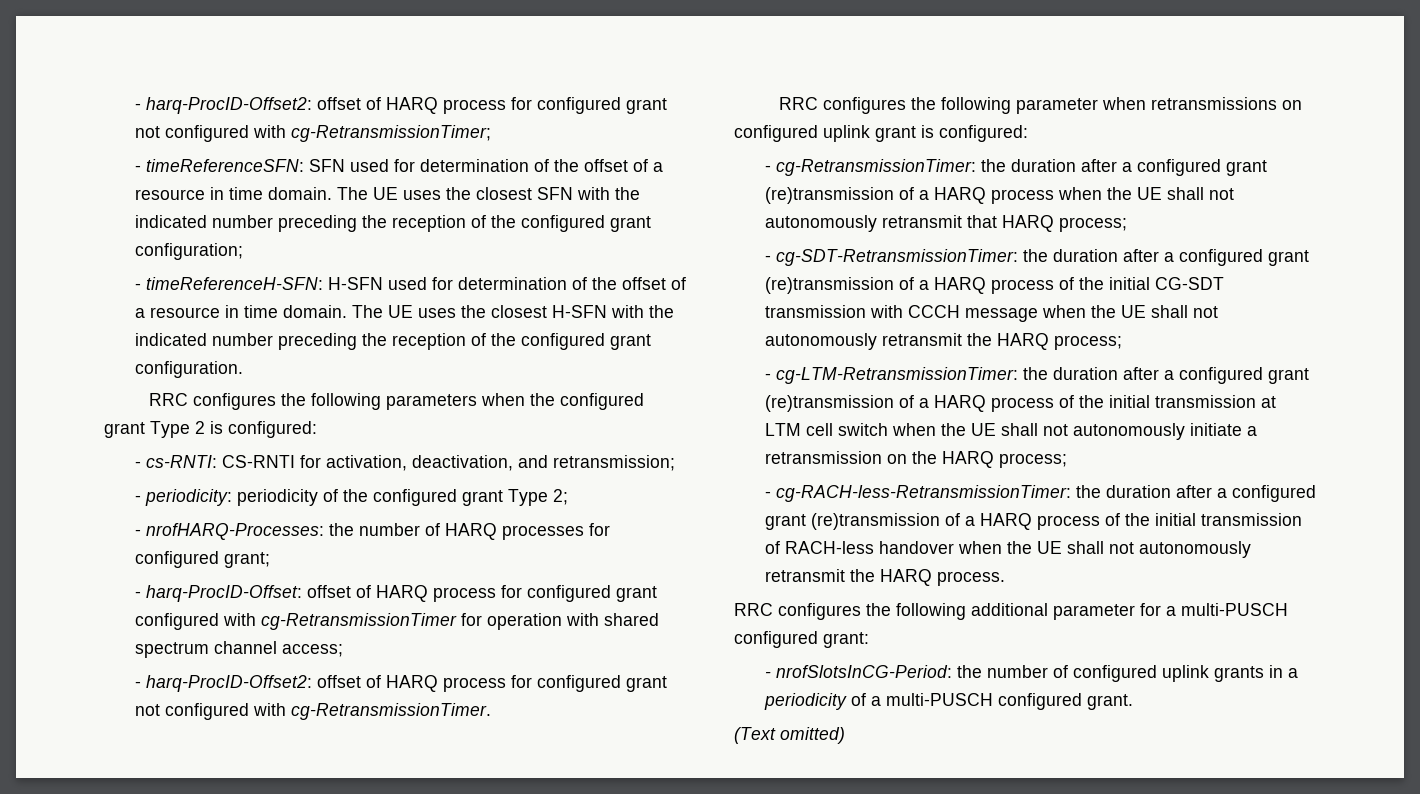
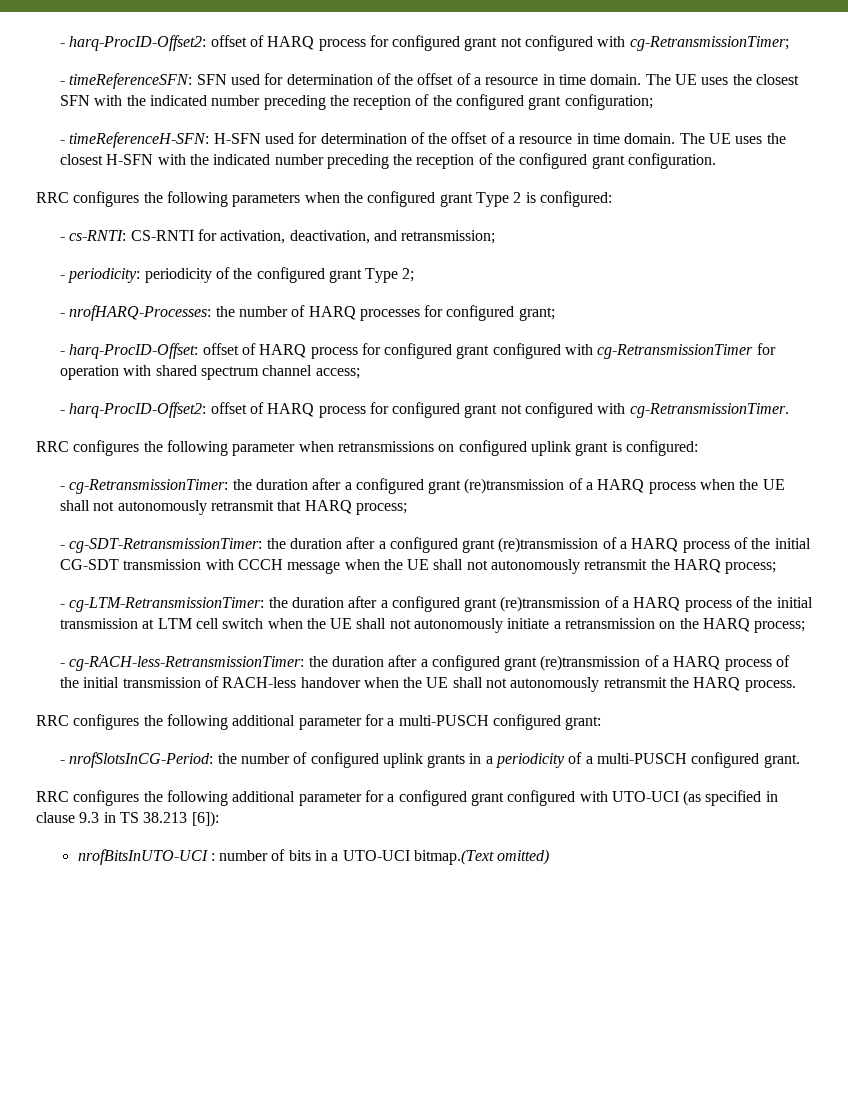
- (Text omitted)
+ RRC configures the following additional parameter for a configured grant configured with UTO-UCI (as specified in clause 9.3 in TS 38.213 [6]):
+ nrofBitsInUTO-UCI : number of bits in a UTO-UCI bitmap.(Text omitted)

